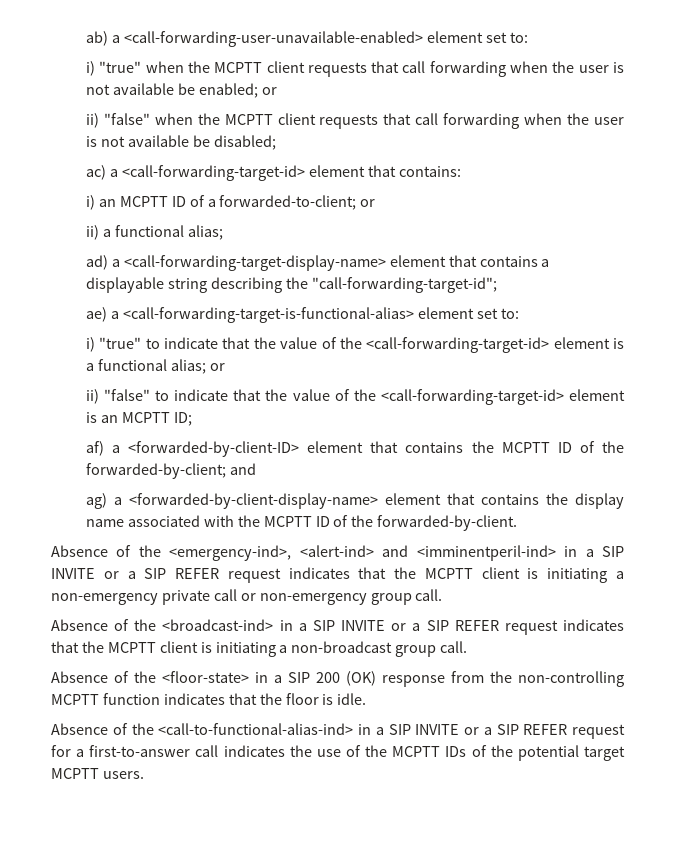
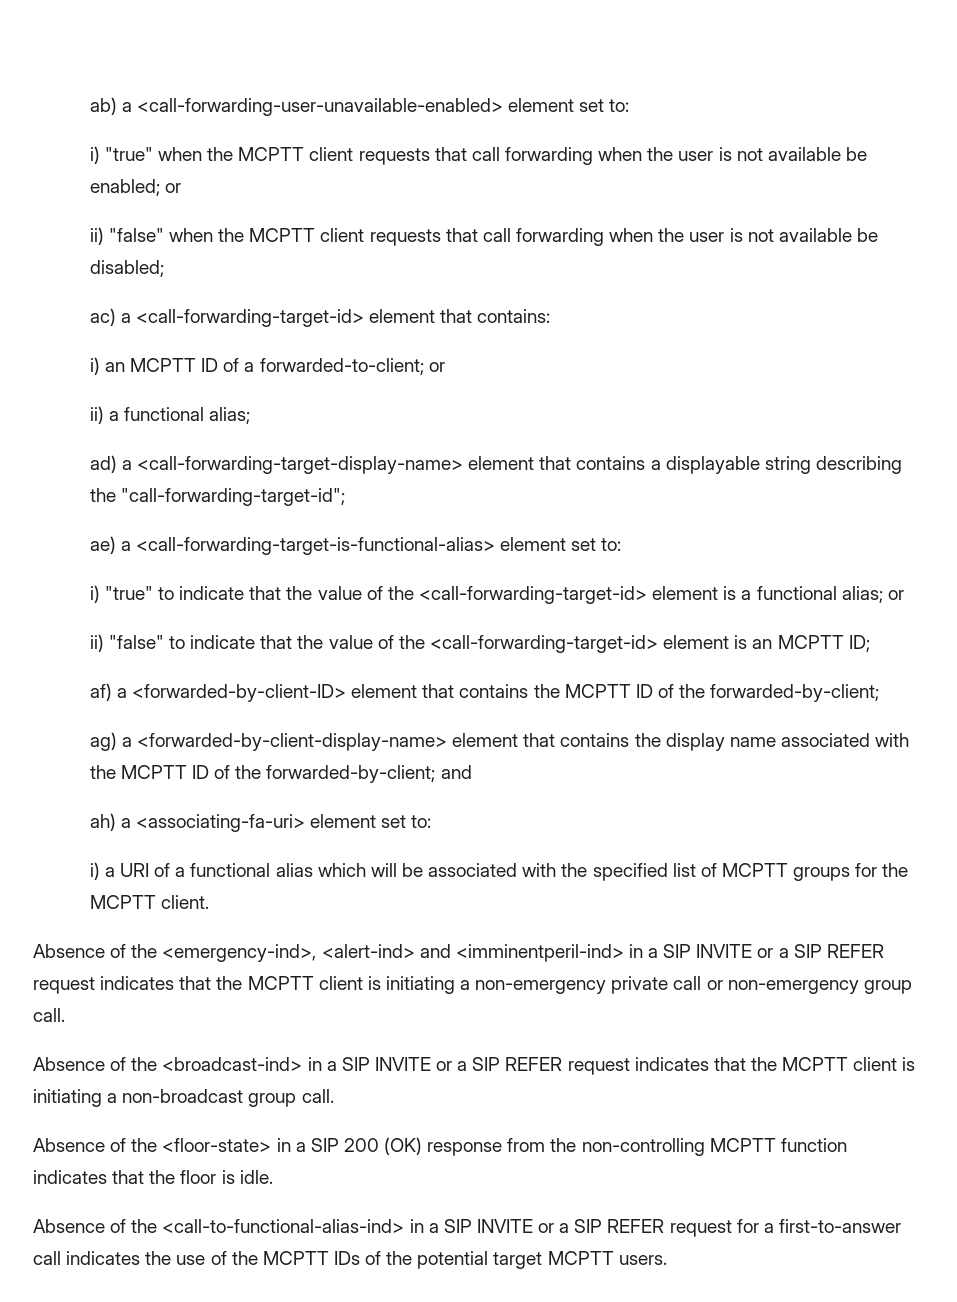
- af) a <forwarded-by-client-ID> element that contains the MCPTT ID of the forwarded-by-client; and
+ af) a <forwarded-by-client-ID> element that contains the MCPTT ID of the forwarded-by-client;
- ag) a <forwarded-by-client-display-name> element that contains the display name associated with the MCPTT ID of the forwarded-by-client.
+ ag) a <forwarded-by-client-display-name> element that contains the display name associated with the MCPTT ID of the forwarded-by-client; and
+ ah) a <associating-fa-uri> element set to:
+ i) a URI of a functional alias which will be associated with the specified list of MCPTT groups for the MCPTT client.

